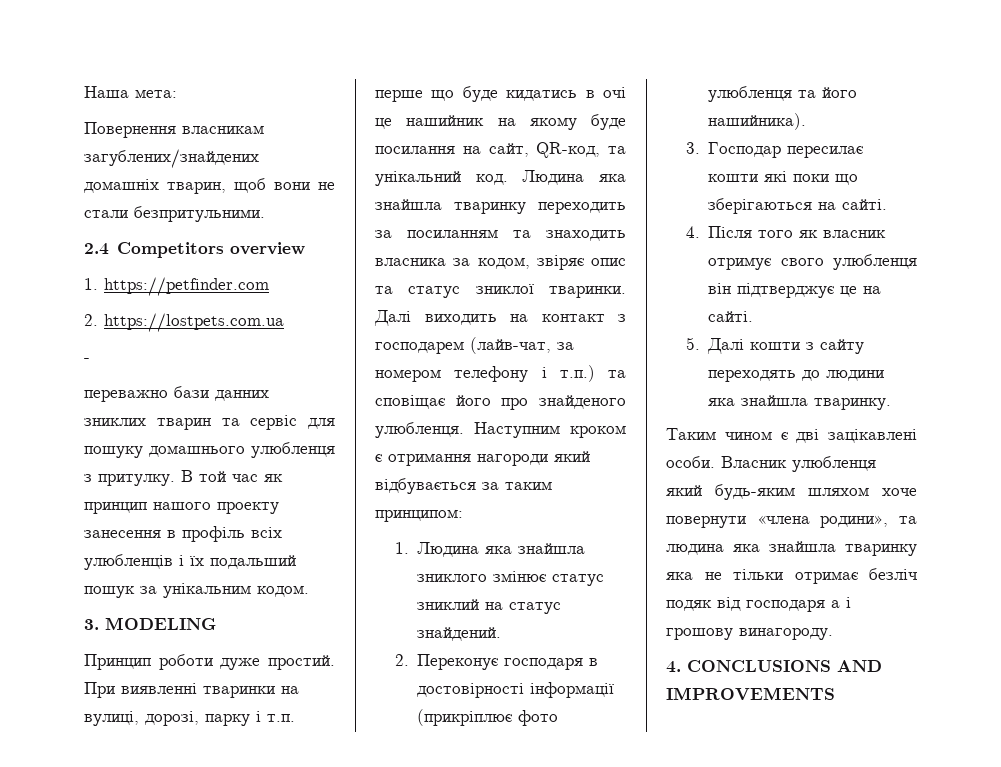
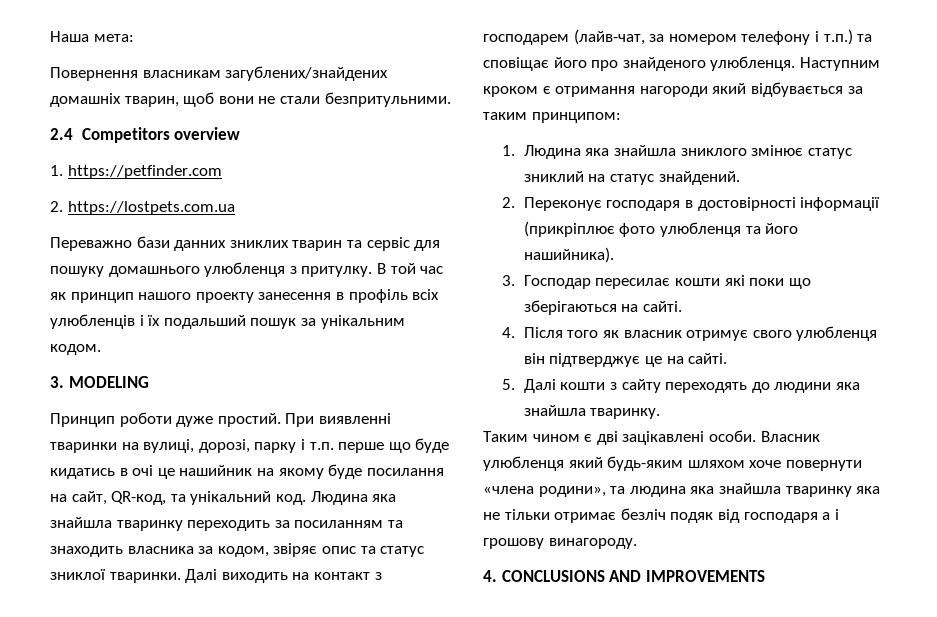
- -
- переважно бази данних зниклих тварин та сервіс для пошуку домашнього улюбленця з притулку.
+ Переважно бази данних зниклих тварин та сервіс для пошуку домашнього улюбленця з притулку.

